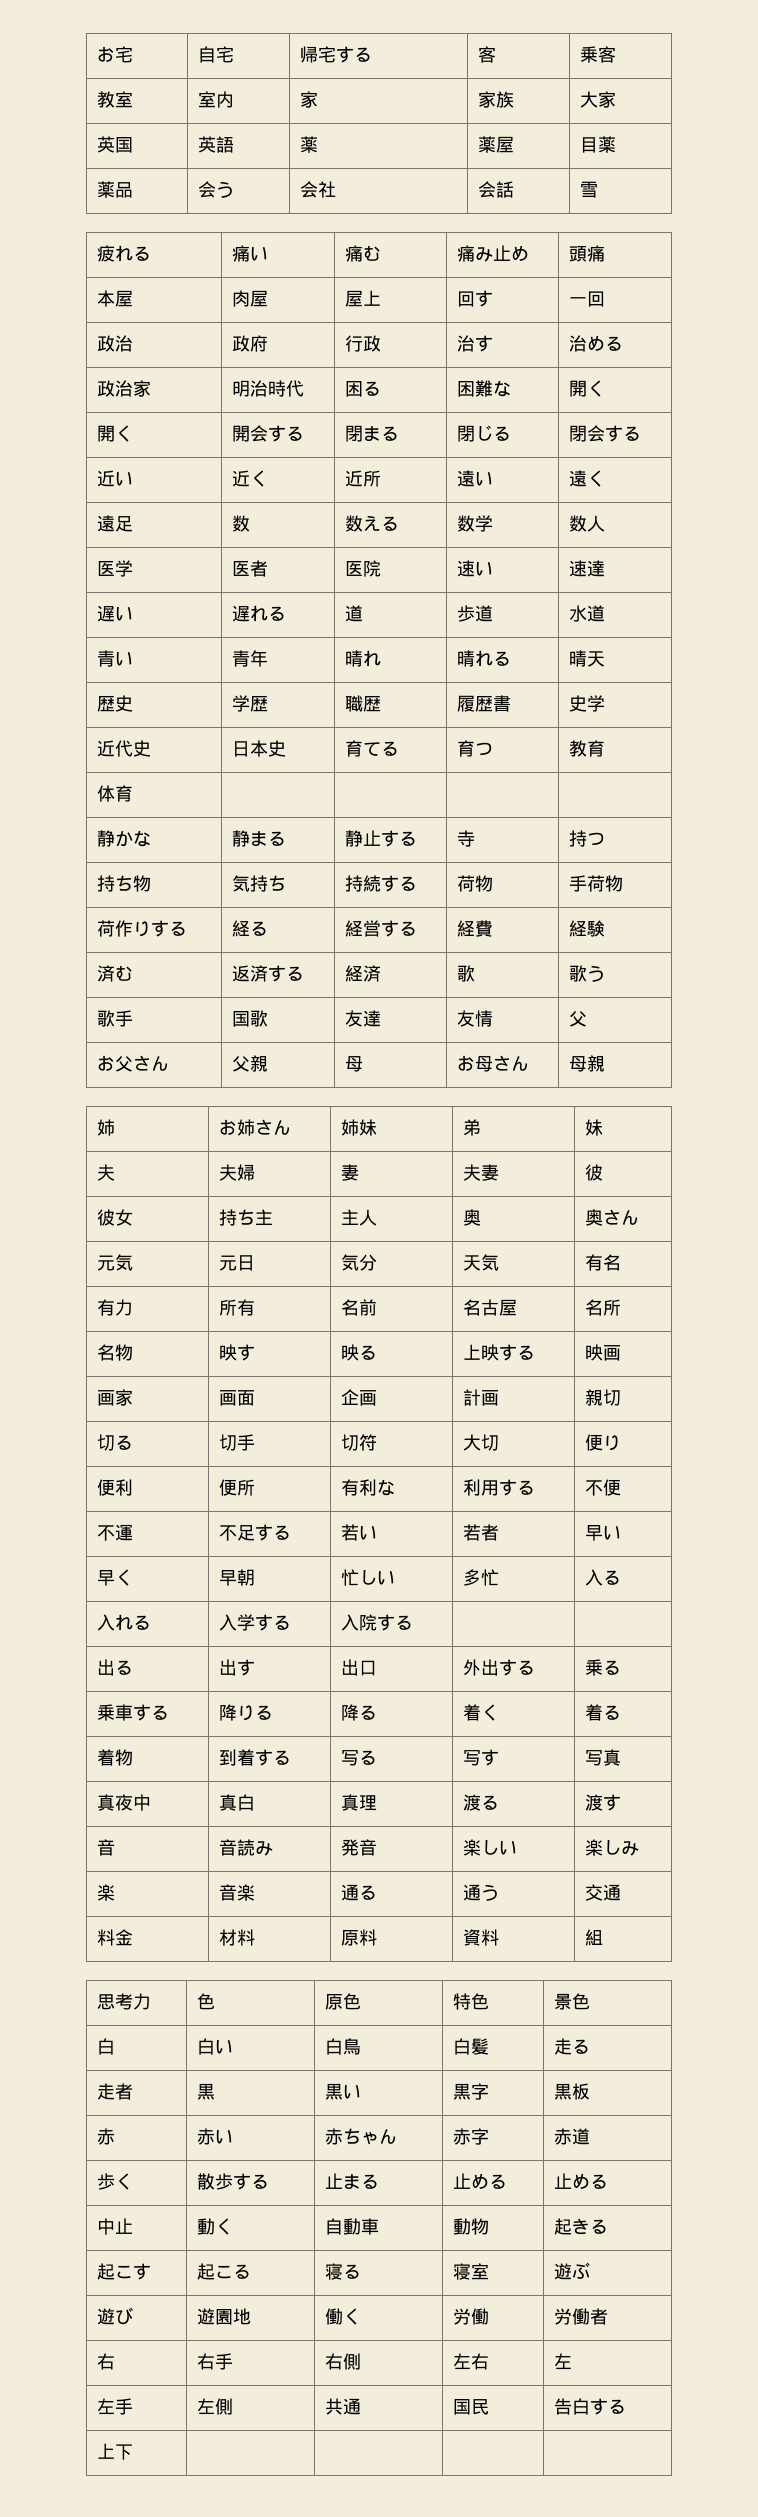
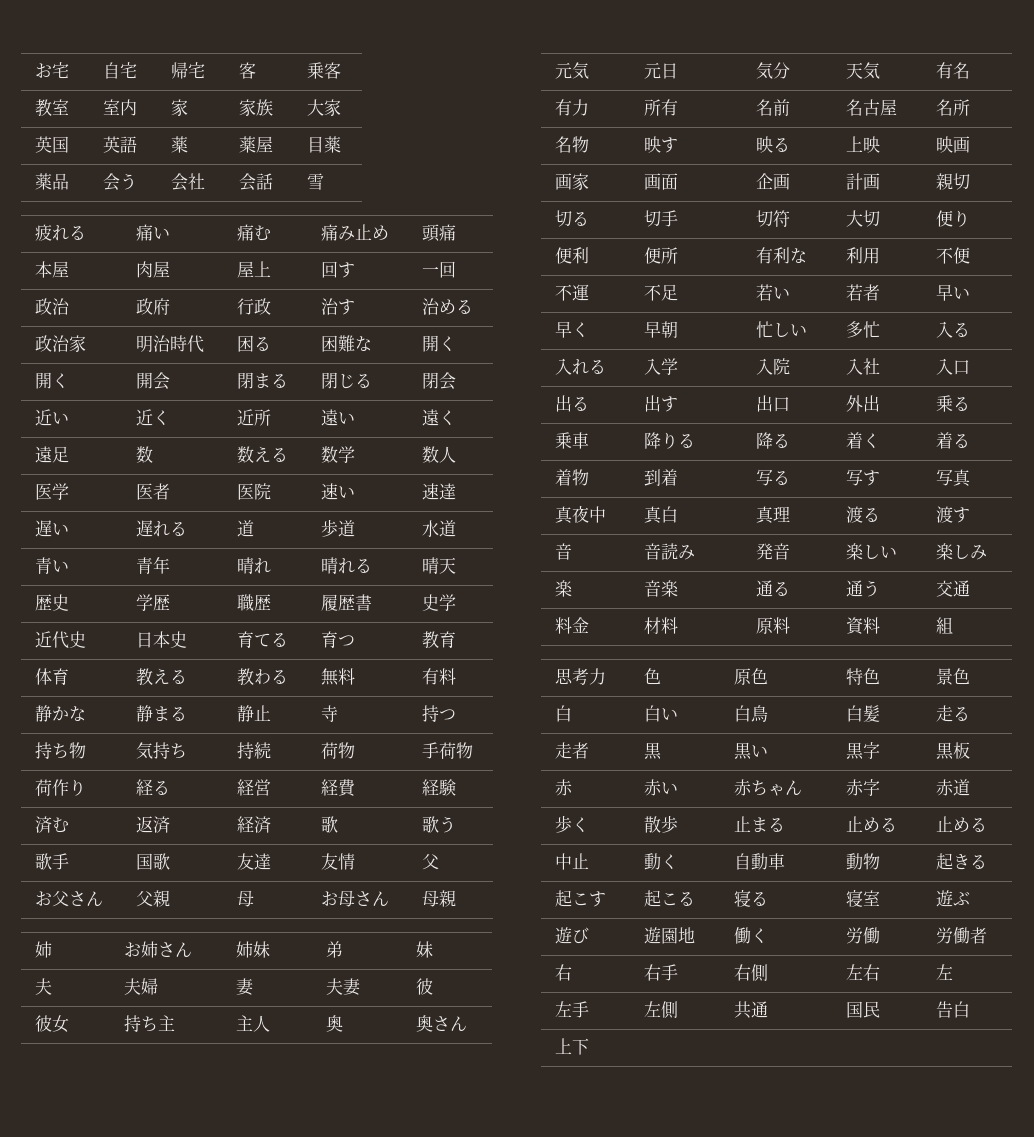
- お宅 | 自宅 | 帰宅する | 客 | 乗客
+ お宅 | 自宅 | 帰宅 | 客 | 乗客
- 開く | 開会する | 閉まる | 閉じる | 閉会する
+ 開く | 開会 | 閉まる | 閉じる | 閉会
- 体育 | | | |
+ 体育 | 教える | 教わる | 無料 | 有料
- 静かな | 静まる | 静止する | 寺 | 持つ
+ 静かな | 静まる | 静止 | 寺 | 持つ
- 持ち物 | 気持ち | 持続する | 荷物 | 手荷物
+ 持ち物 | 気持ち | 持続 | 荷物 | 手荷物
- 荷作りする | 経る | 経営する | 経費 | 経験
+ 荷作り | 経る | 経営 | 経費 | 経験
- 済む | 返済する | 経済 | 歌 | 歌う
+ 済む | 返済 | 経済 | 歌 | 歌う
- 名物 | 映す | 映る | 上映する | 映画
+ 名物 | 映す | 映る | 上映 | 映画
- 便利 | 便所 | 有利な | 利用する | 不便
+ 便利 | 便所 | 有利な | 利用 | 不便
- 不運 | 不足する | 若い | 若者 | 早い
+ 不運 | 不足 | 若い | 若者 | 早い
- 入れる | 入学する | 入院する | |
+ 入れる | 入学 | 入院 | 入社 | 入口
- 出る | 出す | 出口 | 外出する | 乗る
+ 出る | 出す | 出口 | 外出 | 乗る
- 乗車する | 降りる | 降る | 着く | 着る
+ 乗車 | 降りる | 降る | 着く | 着る
- 着物 | 到着する | 写る | 写す | 写真
+ 着物 | 到着 | 写る | 写す | 写真
- 歩く | 散歩する | 止まる | 止める | 止める
+ 歩く | 散歩 | 止まる | 止める | 止める
- 左手 | 左側 | 共通 | 国民 | 告白する
+ 左手 | 左側 | 共通 | 国民 | 告白

